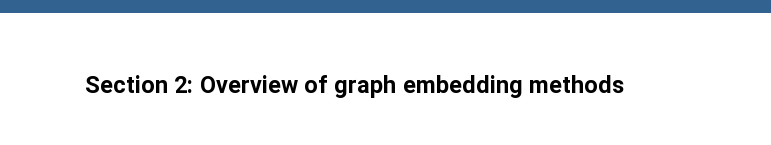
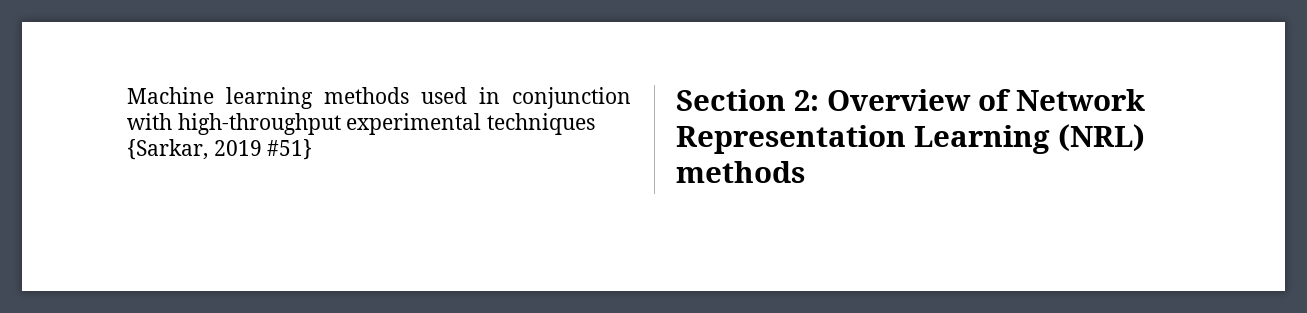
- Section 2: Overview of graph embedding methods
+ Machine learning methods used in conjunction with high-throughput experimental techniques {Sarkar, 2019 #51}
+ Section 2: Overview of Network Representation Learning (NRL) methods

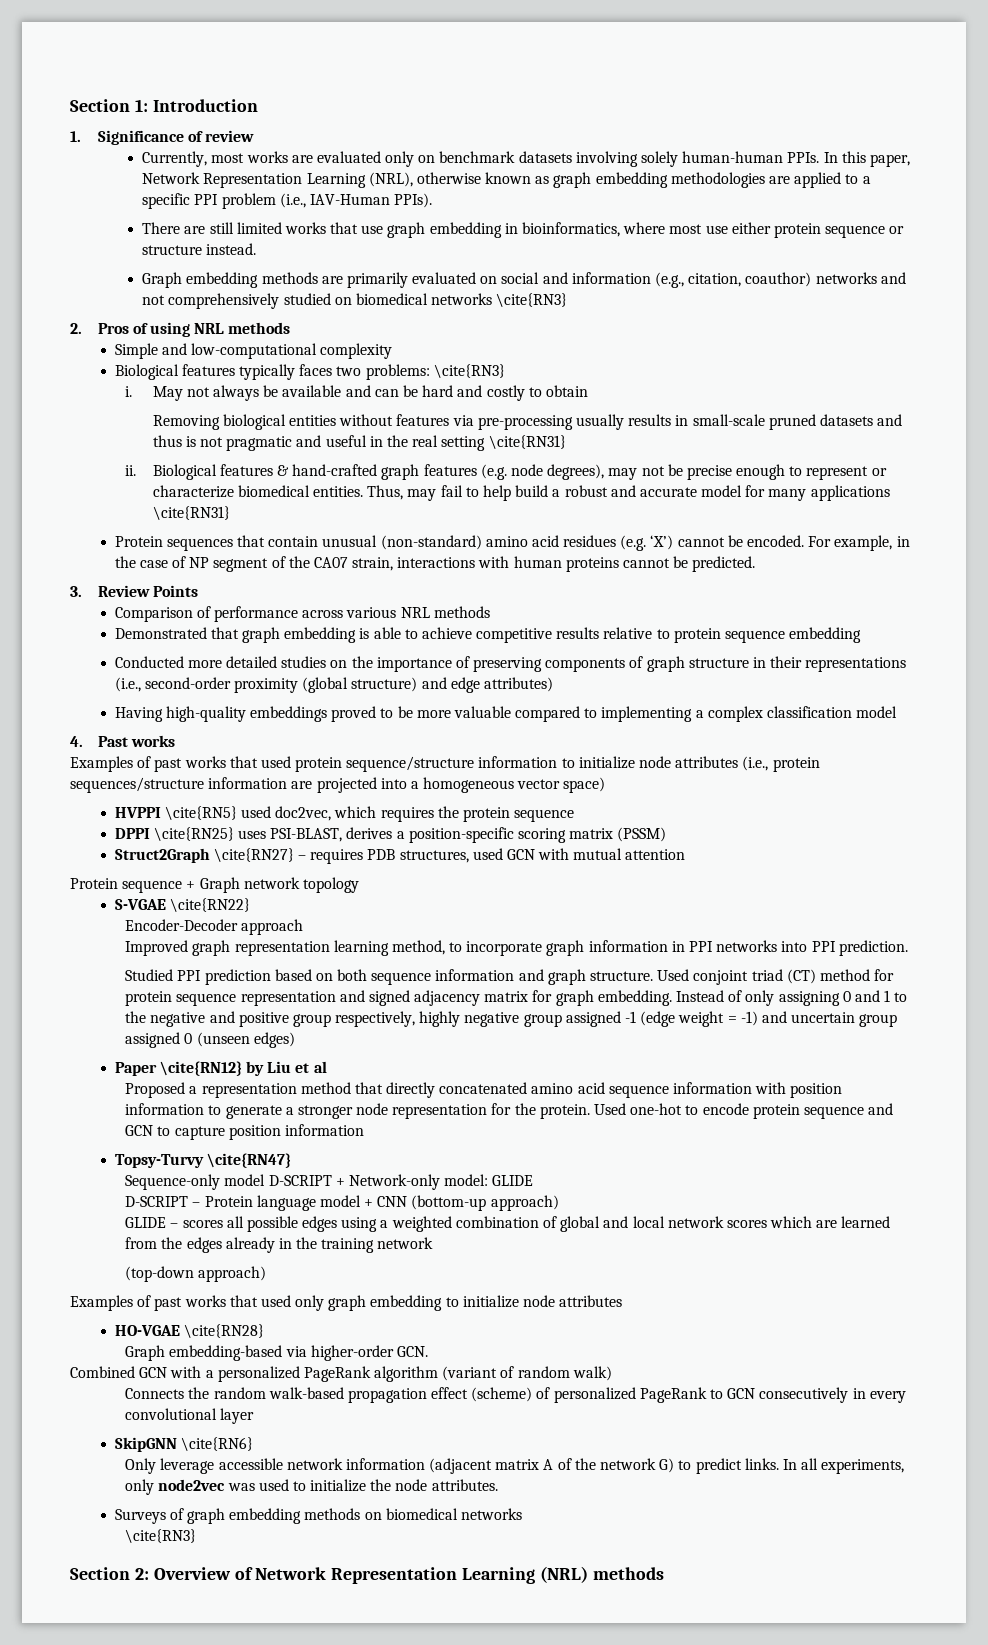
- Machine learning methods used in conjunction with high-throughput experimental techniques {Sarkar, 2019 #51}
+ Section 1: Introduction
+ 1. Significance of review
+ Currently, most works are evaluated only on benchmark datasets involving solely human-human PPIs. In this paper, Network Representation Learning (NRL), otherwise known as graph embedding methodologies are applied to a specific PPI problem (i.e., IAV-Human PPIs).
+ There are still limited works that use graph embedding in bioinformatics, where most use either protein sequence or structure instead.
+ Graph embedding methods are primarily evaluated on social and information (e.g., citation, coauthor) networks and not comprehensively studied on biomedical networks \cite{RN3}
+ 2. Pros of using NRL methods
+ Simple and low-computational complexity
+ Biological features typically faces two problems: \cite{RN3}
+ i. May not always be available and can be hard and costly to obtain
+ Removing biological entities without features via pre-processing usually results in small-scale pruned datasets and thus is not pragmatic and useful in the real setting \cite{RN31}
+ ii. Biological features & hand-crafted graph features (e.g. node degrees), may not be precise enough to represent or characterize biomedical entities. Thus, may fail to help build a robust and accurate model for many applications \cite{RN31}
+ Protein sequences that contain unusual (non-standard) amino acid residues (e.g. ‘X’) cannot be encoded. For example, in the case of NP segment of the CA07 strain, interactions with human proteins cannot be predicted.
+ 3. Review Points
+ Comparison of performance across various NRL methods
+ Demonstrated that graph embedding is able to achieve competitive results relative to protein sequence embedding
+ Conducted more detailed studies on the importance of preserving components of graph structure in their representations (i.e., second-order proximity (global structure) and edge attributes)
+ Having high-quality embeddings proved to be more valuable compared to implementing a complex classification model
+ 4. Past works
+ Examples of past works that used protein sequence/structure information to initialize node attributes (i.e., protein sequences/structure information are projected into a homogeneous vector space)
+ HVPPI \cite{RN5} used doc2vec, which requires the protein sequence
+ DPPI \cite{RN25} uses PSI-BLAST, derives a position-specific scoring matrix (PSSM)
+ Struct2Graph \cite{RN27} – requires PDB structures, used GCN with mutual attention
+ Protein sequence + Graph network topology
+ S-VGAE \cite{RN22}
+ Encoder-Decoder approach
+ Improved graph representation learning method, to incorporate graph information in PPI networks into PPI prediction.
+ Studied PPI prediction based on both sequence information and graph structure. Used conjoint triad (CT) method for protein sequence representation and signed adjacency matrix for graph embedding. Instead of only assigning 0 and 1 to the negative and positive group respectively, highly negative group assigned -1 (edge weight = -1) and uncertain group assigned 0 (unseen edges)
+ Paper \cite{RN12} by Liu et al
+ Proposed a representation method that directly concatenated amino acid sequence information with position information to generate a stronger node representation for the protein. Used one-hot to encode protein sequence and GCN to capture position information
+ Topsy-Turvy \cite{RN47}
+ Sequence-only model D-SCRIPT + Network-only model: GLIDE
+ D-SCRIPT – Protein language model + CNN (bottom-up approach)
+ GLIDE – scores all possible edges using a weighted combination of global and local network scores which are learned from the edges already in the training network
+ (top-down approach)
+ Examples of past works that used only graph embedding to initialize node attributes
+ HO-VGAE \cite{RN28}
+ Graph embedding-based via higher-order GCN.
+ Combined GCN with a personalized PageRank algorithm (variant of random walk)
+ Connects the random walk-based propagation effect (scheme) of personalized PageRank to GCN consecutively in every convolutional layer
+ SkipGNN \cite{RN6}
+ Only leverage accessible network information (adjacent matrix A of the network G) to predict links. In all experiments, only node2vec was used to initialize the node attributes.
+ Surveys of graph embedding methods on biomedical networks
+ \cite{RN3}

